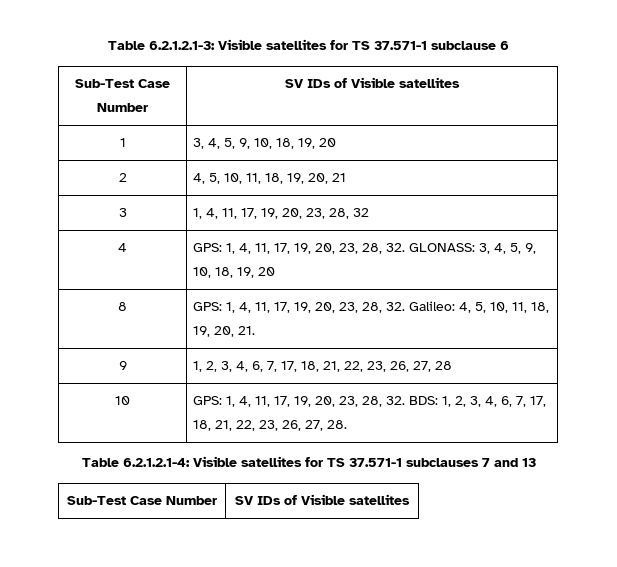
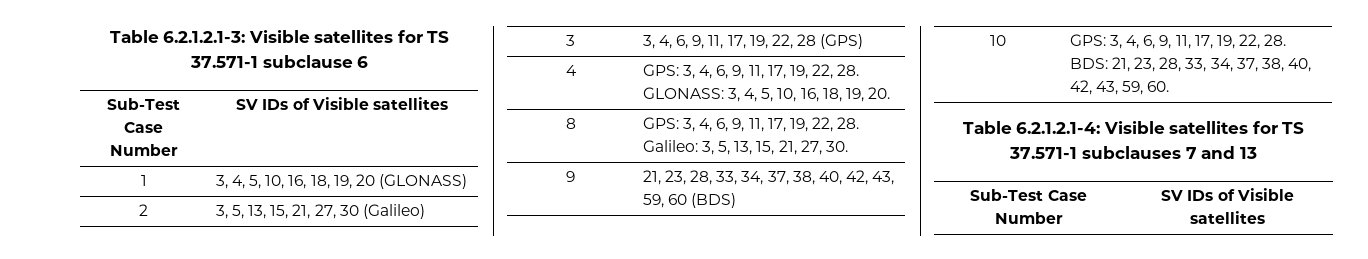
- 1 | 3, 4, 5, 9, 10, 18, 19, 20
+ 1 | 3, 4, 5, 10, 16, 18, 19, 20 (GLONASS)
- 2 | 4, 5, 10, 11, 18, 19, 20, 21
- 3 | 1, 4, 11, 17, 19, 20, 23, 28, 32
- 4 | GPS: 1, 4, 11, 17, 19, 20, 23, 28, 32. GLONASS: 3, 4, 5, 9, 10, 18, 19, 20
+ 2 | 3, 5, 13, 15, 21, 27, 30 (Galileo)
+ 3 | 3, 4, 6, 9, 11, 17, 19, 22, 28 (GPS)
+ 4 | GPS: 3, 4, 6, 9, 11, 17, 19, 22, 28. GLONASS: 3, 4, 5, 10, 16, 18, 19, 20.
- 8 | GPS: 1, 4, 11, 17, 19, 20, 23, 28, 32. Galileo: 4, 5, 10, 11, 18, 19, 20, 21.
- 9 | 1, 2, 3, 4, 6, 7, 17, 18, 21, 22, 23, 26, 27, 28
- 10 | GPS: 1, 4, 11, 17, 19, 20, 23, 28, 32. BDS: 1, 2, 3, 4, 6, 7, 17, 18, 21, 22, 23, 26, 27, 28.
+ 8 | GPS: 3, 4, 6, 9, 11, 17, 19, 22, 28. Galileo: 3, 5, 13, 15, 21, 27, 30.
+ 9 | 21, 23, 28, 33, 34, 37, 38, 40, 42, 43, 59, 60 (BDS)
+ 10 | GPS: 3, 4, 6, 9, 11, 17, 19, 22, 28. BDS: 21, 23, 28, 33, 34, 37, 38, 40, 42, 43, 59, 60.

